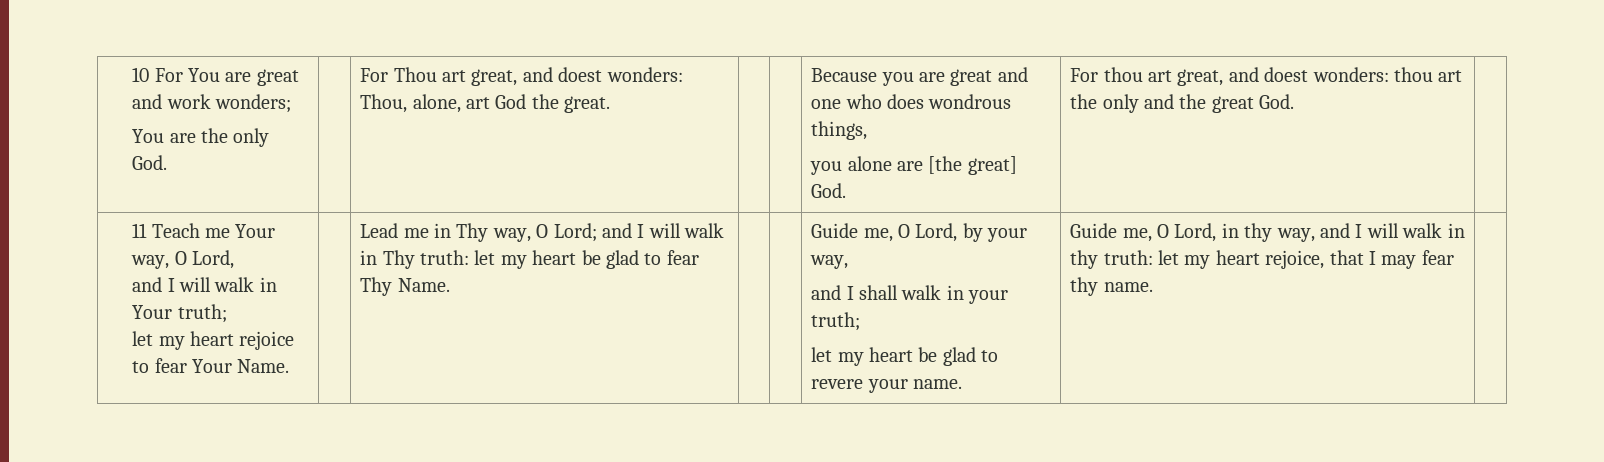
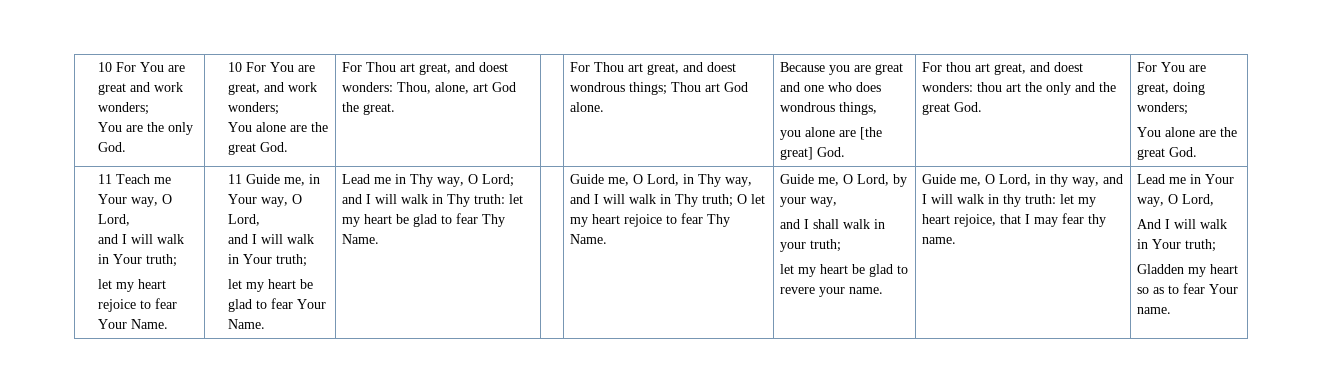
+ 10 For You are great, and work wonders;
+ You alone are the great God.
+ For Thou art great, and doest wondrous things; Thou art God alone.
+ For You are great, doing wonders;
+ You alone are the great God.
+ 11 Guide me, in Your way, O Lord,
+ and I will walk in Your truth;
+ let my heart be glad to fear Your Name.
+ Guide me, O Lord, in Thy way, and I will walk in Thy truth; O let my heart rejoice to fear Thy Name.
+ Lead me in Your way, O Lord,
+ And I will walk in Your truth;
+ Gladden my heart so as to fear Your name.

